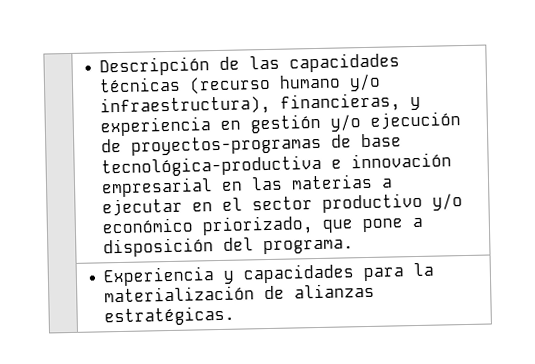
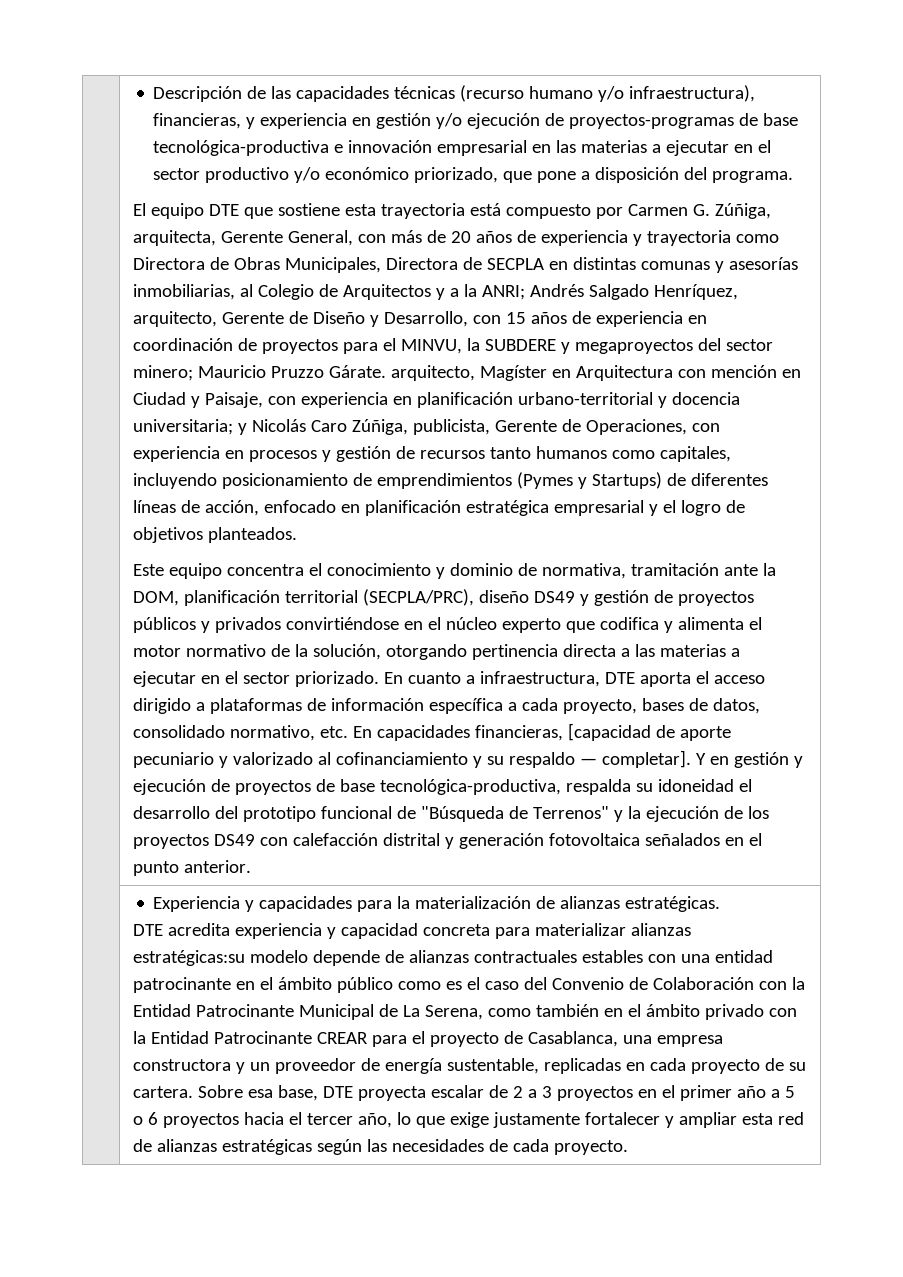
+ El equipo DTE que sostiene esta trayectoria está compuesto por Carmen G. Zúñiga, arquitecta, Gerente General, con más de 20 años de experiencia y trayectoria como Directora de Obras Municipales, Directora de SECPLA en distintas comunas y asesorías inmobiliarias, al Colegio de Arquitectos y a la ANRI; Andrés Salgado Henríquez, arquitecto, Gerente de Diseño y Desarrollo, con 15 años de experiencia en coordinación de proyectos para el MINVU, la SUBDERE y megaproyectos del sector minero; Mauricio Pruzzo Gárate. arquitecto, Magíster en Arquitectura con mención en Ciudad y Paisaje, con experiencia en planificación urbano-territorial y docencia universitaria; y Nicolás Caro Zúñiga, publicista, Gerente de Operaciones, con experiencia en procesos y gestión de recursos tanto humanos como capitales, incluyendo posicionamiento de emprendimientos (Pymes y Startups) de diferentes líneas de acción, enfocado en planificación estratégica empresarial y el logro de objetivos planteados.
+ Este equipo concentra el conocimiento y dominio de normativa, tramitación ante la DOM, planificación territorial (SECPLA/PRC), diseño DS49 y gestión de proyectos públicos y privados convirtiéndose en el núcleo experto que codifica y alimenta el motor normativo de la solución, otorgando pertinencia directa a las materias a ejecutar en el sector priorizado. En cuanto a infraestructura, DTE aporta el acceso dirigido a plataformas de información específica a cada proyecto, bases de datos, consolidado normativo, etc. En capacidades financieras, [capacidad de aporte pecuniario y valorizado al cofinanciamiento y su respaldo — completar]. Y en gestión y ejecución de proyectos de base tecnológica-productiva, respalda su idoneidad el desarrollo del prototipo funcional de "Búsqueda de Terrenos" y la ejecución de los proyectos DS49 con calefacción distrital y generación fotovoltaica señalados en el punto anterior.
+ DTE acredita experiencia y capacidad concreta para materializar alianzas estratégicas:su modelo depende de alianzas contractuales estables con una entidad patrocinante en el ámbito público como es el caso del Convenio de Colaboración con la Entidad Patrocinante Municipal de La Serena, como también en el ámbito privado con la Entidad Patrocinante CREAR para el proyecto de Casablanca, una empresa constructora y un proveedor de energía sustentable, replicadas en cada proyecto de su cartera. Sobre esa base, DTE proyecta escalar de 2 a 3 proyectos en el primer año a 5 o 6 proyectos hacia el tercer año, lo que exige justamente fortalecer y ampliar esta red de alianzas estratégicas según las necesidades de cada proyecto.

